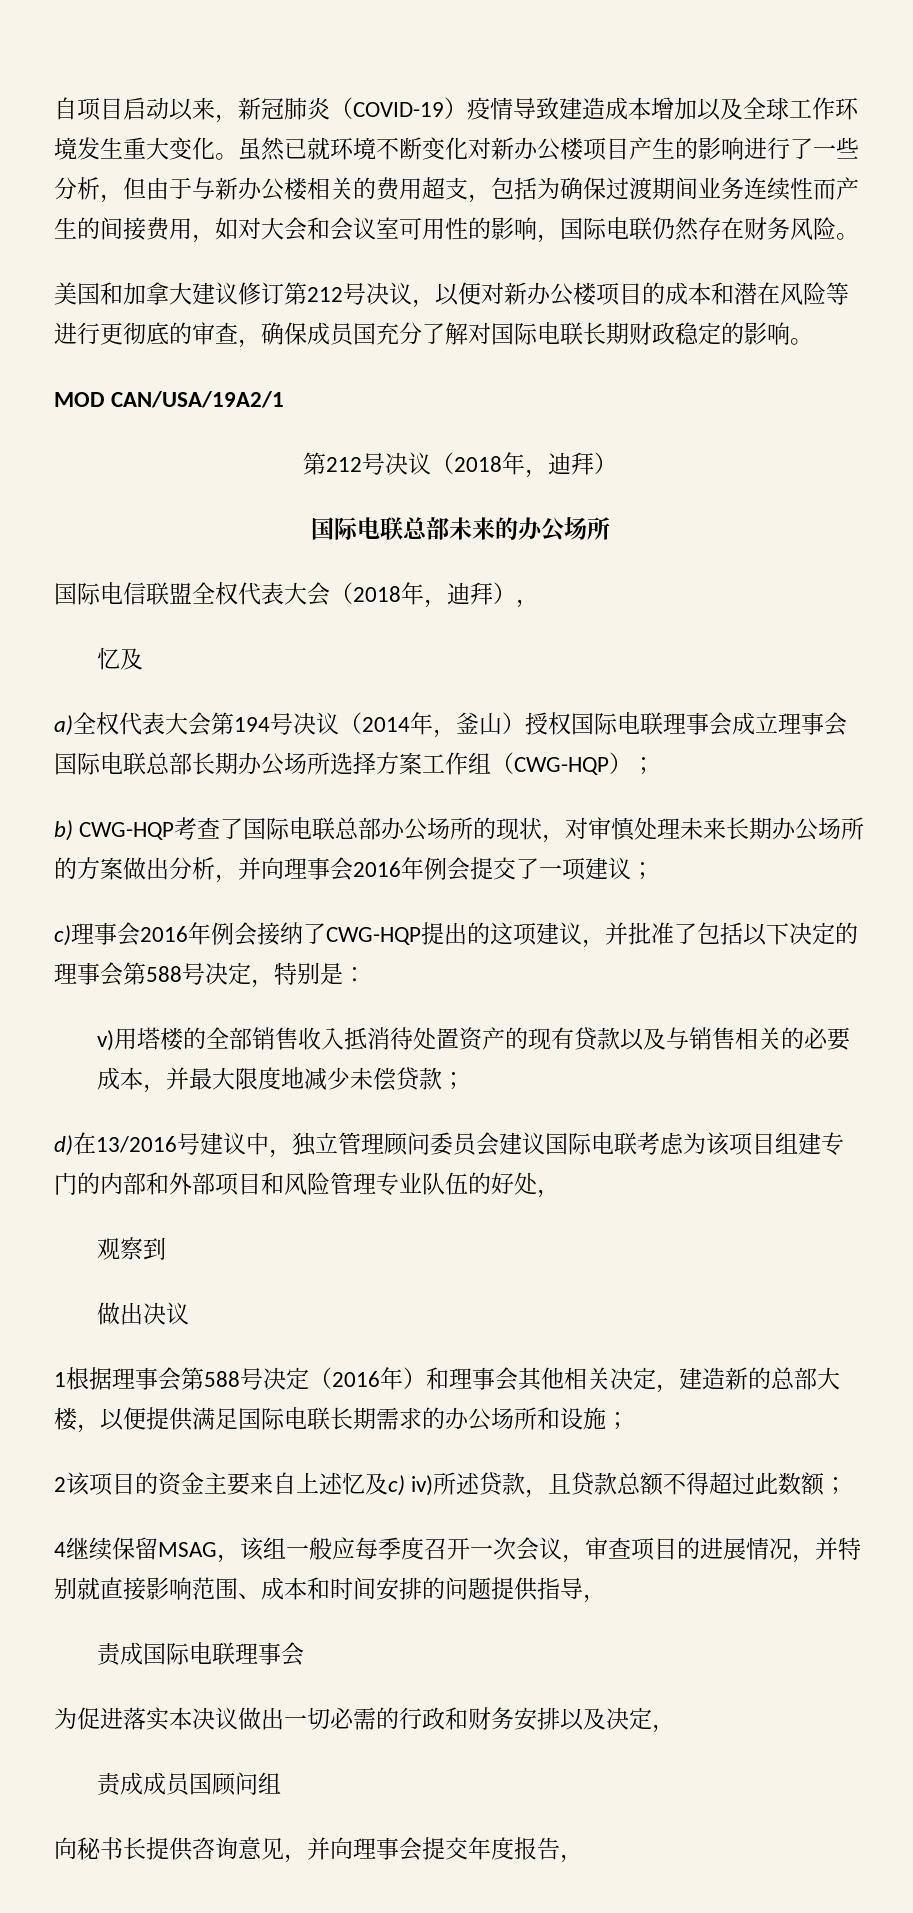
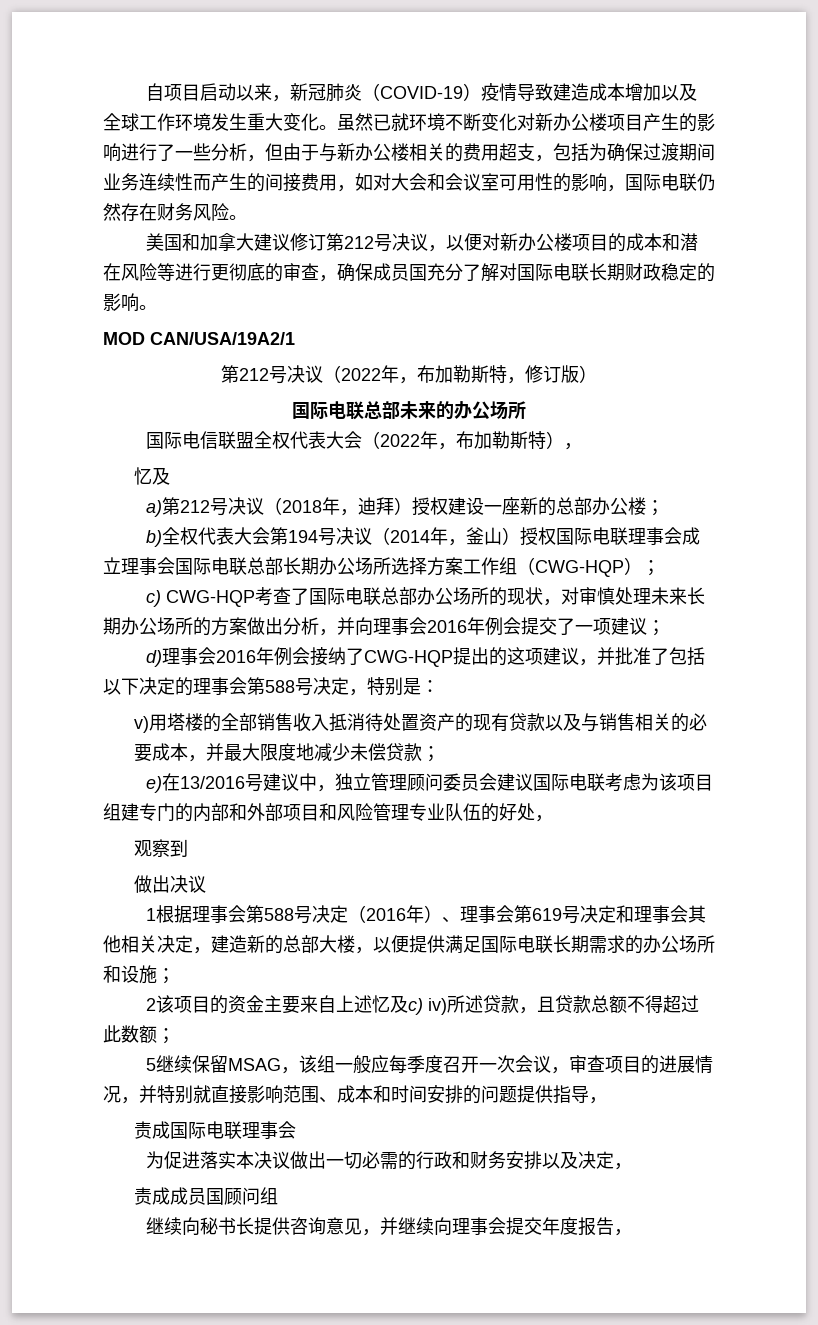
- 第212号决议（2018年，迪拜）
+ 第212号决议（2022年，布加勒斯特，修订版）
- 国际电信联盟全权代表大会（2018年，迪拜），
+ 国际电信联盟全权代表大会（2022年，布加勒斯特），
- a)全权代表大会第194号决议（2014年，釜山）授权国际电联理事会成立理事会国际电联总部长期办公场所选择方案工作组（CWG-HQP）；
+ a)第212号决议（2018年，迪拜）授权建设一座新的总部办公楼；
+ b)全权代表大会第194号决议（2014年，釜山）授权国际电联理事会成立理事会国际电联总部长期办公场所选择方案工作组（CWG-HQP）；
- b) CWG-HQP考查了国际电联总部办公场所的现状，对审慎处理未来长期办公场所的方案做出分析，并向理事会2016年例会提交了一项建议；
+ c) CWG-HQP考查了国际电联总部办公场所的现状，对审慎处理未来长期办公场所的方案做出分析，并向理事会2016年例会提交了一项建议；
- c)理事会2016年例会接纳了CWG-HQP提出的这项建议，并批准了包括以下决定的理事会第588号决定，特别是：
+ d)理事会2016年例会接纳了CWG-HQP提出的这项建议，并批准了包括以下决定的理事会第588号决定，特别是：
- d)在13/2016号建议中，独立管理顾问委员会建议国际电联考虑为该项目组建专门的内部和外部项目和风险管理专业队伍的好处，
+ e)在13/2016号建议中，独立管理顾问委员会建议国际电联考虑为该项目组建专门的内部和外部项目和风险管理专业队伍的好处，
- 1根据理事会第588号决定（2016年）和理事会其他相关决定，建造新的总部大楼，以便提供满足国际电联长期需求的办公场所和设施；
+ 1根据理事会第588号决定（2016年）、理事会第619号决定和理事会其他相关决定，建造新的总部大楼，以便提供满足国际电联长期需求的办公场所和设施；
- 4继续保留MSAG，该组一般应每季度召开一次会议，审查项目的进展情况，并特别就直接影响范围、成本和时间安排的问题提供指导，
+ 5继续保留MSAG，该组一般应每季度召开一次会议，审查项目的进展情况，并特别就直接影响范围、成本和时间安排的问题提供指导，
- 向秘书长提供咨询意见，并向理事会提交年度报告，
+ 继续向秘书长提供咨询意见，并继续向理事会提交年度报告，

